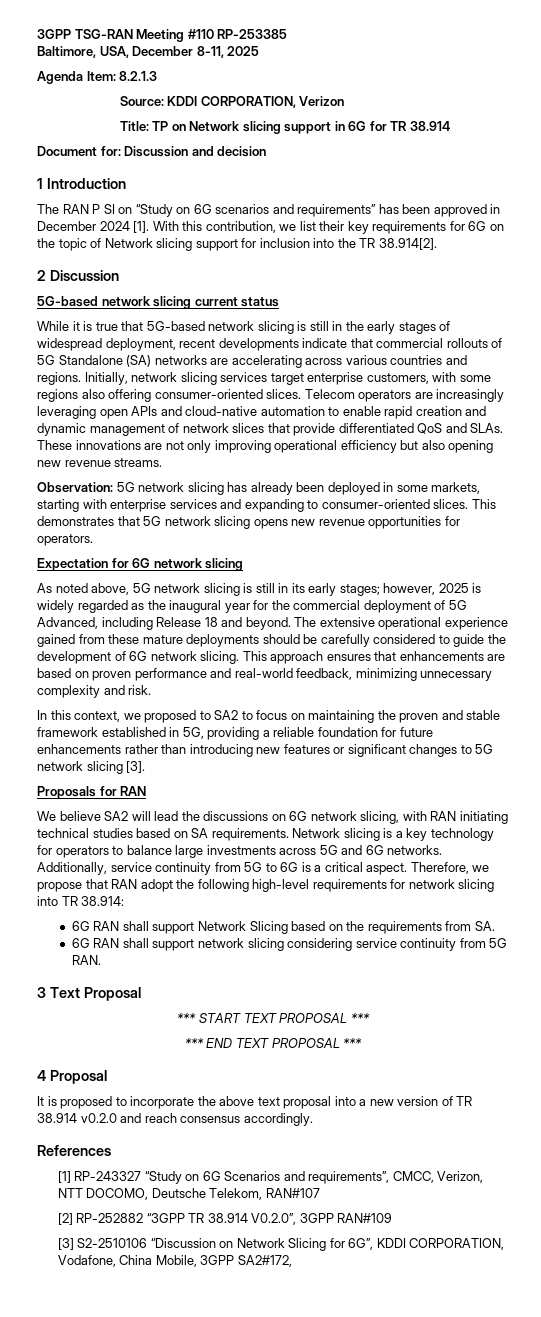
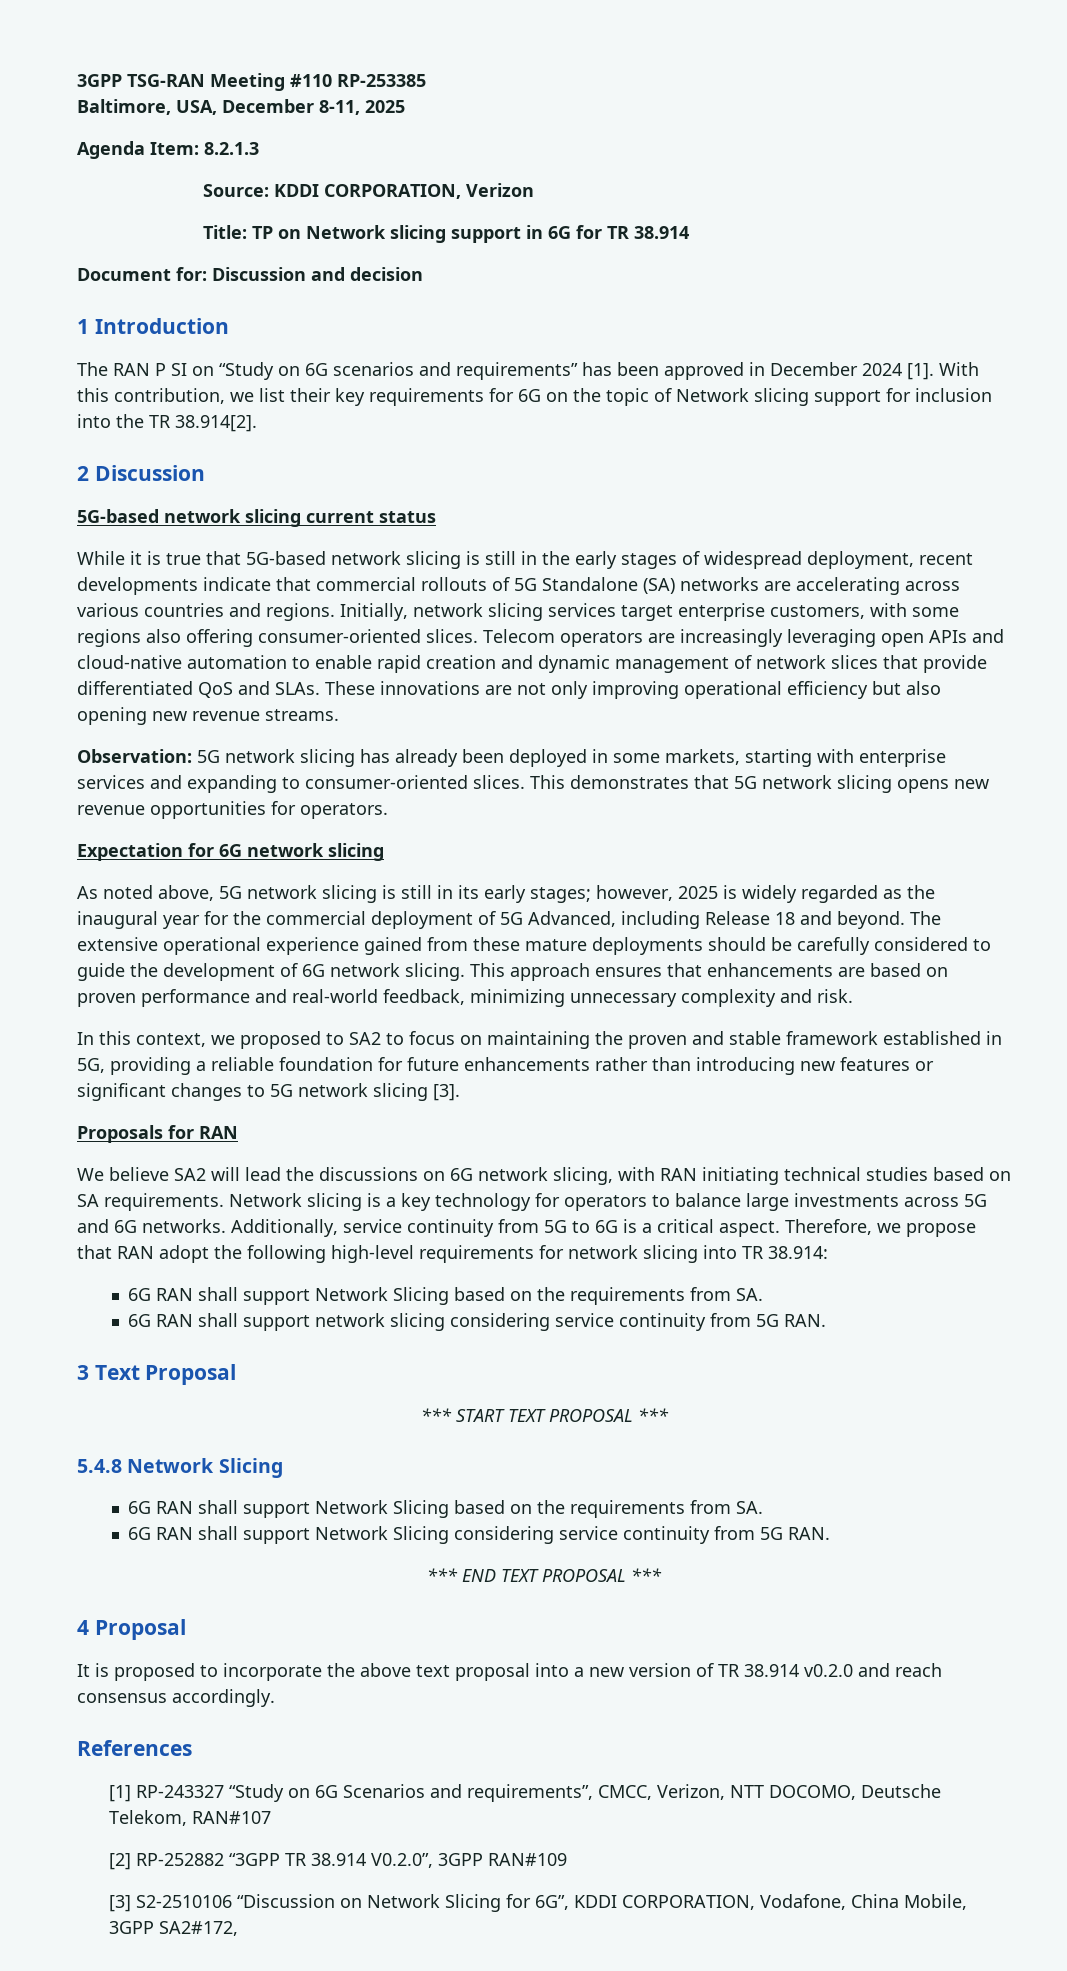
+ 5.4.8 Network Slicing
+ 6G RAN shall support Network Slicing based on the requirements from SA.
+ 6G RAN shall support Network Slicing considering service continuity from 5G RAN.

